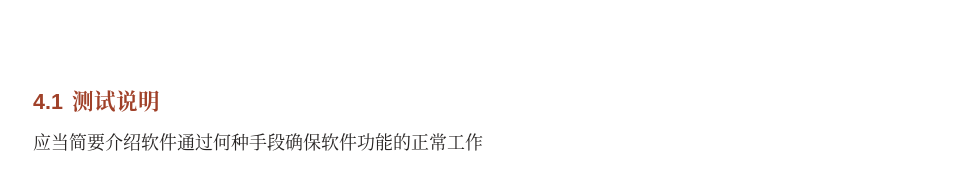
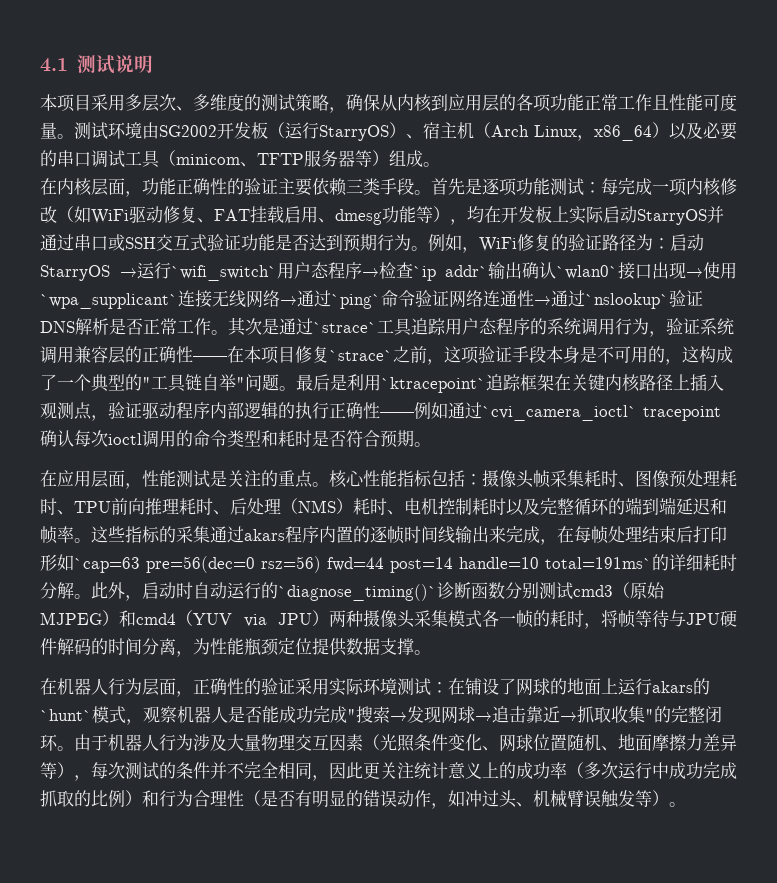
- 应当简要介绍软件通过何种手段确保软件功能的正常工作
+ 本项目采用多层次、多维度的测试策略，确保从内核到应用层的各项功能正常工作且性能可度量。测试环境由SG2002开发板（运行StarryOS）、宿主机（Arch Linux，x86_64）以及必要的串口调试工具（minicom、TFTP服务器等）组成。
+ 在内核层面，功能正确性的验证主要依赖三类手段。首先是逐项功能测试：每完成一项内核修改（如WiFi驱动修复、FAT挂载启用、dmesg功能等），均在开发板上实际启动StarryOS并通过串口或SSH交互式验证功能是否达到预期行为。例如，WiFi修复的验证路径为：启动StarryOS →运行`wifi_switch`用户态程序→检查`ip addr`输出确认`wlan0`接口出现→使用`wpa_supplicant`连接无线网络→通过`ping`命令验证网络连通性→通过`nslookup`验证DNS解析是否正常工作。其次是通过`strace`工具追踪用户态程序的系统调用行为，验证系统调用兼容层的正确性——在本项目修复`strace`之前，这项验证手段本身是不可用的，这构成了一个典型的"工具链自举"问题。最后是利用`ktracepoint`追踪框架在关键内核路径上插入观测点，验证驱动程序内部逻辑的执行正确性——例如通过`cvi_camera_ioctl` tracepoint确认每次ioctl调用的命令类型和耗时是否符合预期。
+ 在应用层面，性能测试是关注的重点。核心性能指标包括：摄像头帧采集耗时、图像预处理耗时、TPU前向推理耗时、后处理（NMS）耗时、电机控制耗时以及完整循环的端到端延迟和帧率。这些指标的采集通过akars程序内置的逐帧时间线输出来完成，在每帧处理结束后打印形如`cap=63 pre=56(dec=0 rsz=56) fwd=44 post=14 handle=10 total=191ms`的详细耗时分解。此外，启动时自动运行的`diagnose_timing()`诊断函数分别测试cmd3（原始MJPEG）和cmd4（YUV via JPU）两种摄像头采集模式各一帧的耗时，将帧等待与JPU硬件解码的时间分离，为性能瓶颈定位提供数据支撑。
+ 在机器人行为层面，正确性的验证采用实际环境测试：在铺设了网球的地面上运行akars的`hunt`模式，观察机器人是否能成功完成"搜索→发现网球→追击靠近→抓取收集"的完整闭环。由于机器人行为涉及大量物理交互因素（光照条件变化、网球位置随机、地面摩擦力差异等），每次测试的条件并不完全相同，因此更关注统计意义上的成功率（多次运行中成功完成抓取的比例）和行为合理性（是否有明显的错误动作，如冲过头、机械臂误触发等）。

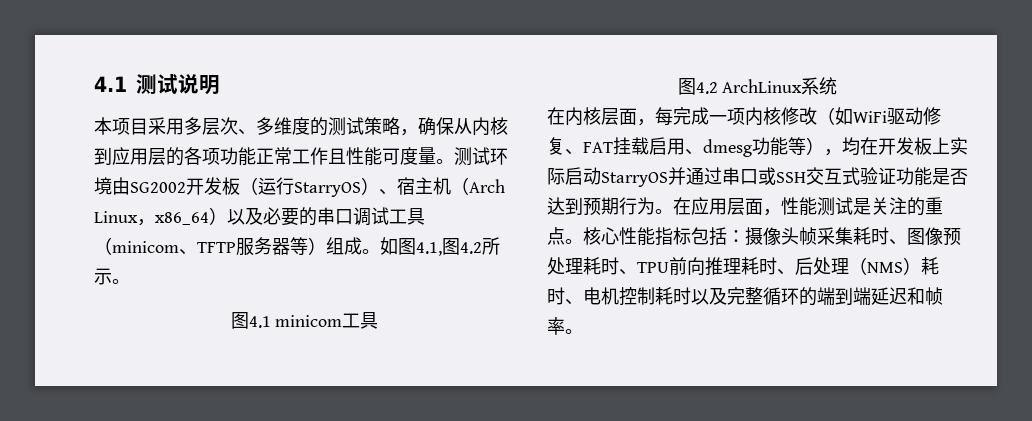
- 测试环境由SG2002开发板（运行StarryOS）、宿主机（Arch Linux，x86_64）以及必要的串口调试工具（minicom、TFTP服务器等）组成。
- 在内核层面，功能正确性的验证主要依赖三类手段。首先是逐项功能测试：每完成一项内核修改（如WiFi驱动修复、FAT挂载启用、dmesg功能等），均在开发板上实际启动StarryOS并通过串口或SSH交互式验证功能是否达到预期行为。例如，WiFi修复的验证路径为：启动StarryOS →运行`wifi_switch`用户态程序→检查`ip addr`输出确认`wlan0`接口出现→使用`wpa_supplicant`连接无线网络→通过`ping`命令验证网络连通性→通过`nslookup`验证DNS解析是否正常工作。其次是通过`strace`工具追踪用户态程序的系统调用行为，验证系统调用兼容层的正确性——在本项目修复`strace`之前，这项验证手段本身是不可用的，这构成了一个典型的"工具链自举"问题。最后是利用`ktracepoint`追踪框架在关键内核路径上插入观测点，验证驱动程序内部逻辑的执行正确性——例如通过`cvi_camera_ioctl` tracepoint确认每次ioctl调用的命令类型和耗时是否符合预期。
- 在应用层面，性能测试是关注的重点。
+ 测试环境由SG2002开发板（运行StarryOS）、宿主机（Arch Linux，x86_64）以及必要的串口调试工具（minicom、TFTP服务器等）组成。如图4.1,图4.2所示。
+ 图4.1 minicom工具
+ 图4.2 ArchLinux系统
+ 在内核层面，每完成一项内核修改（如WiFi驱动修复、FAT挂载启用、dmesg功能等），均在开发板上实际启动StarryOS并通过串口或SSH交互式验证功能是否达到预期行为。在应用层面，性能测试是关注的重点。
- 这些指标的采集通过akars程序内置的逐帧时间线输出来完成，在每帧处理结束后打印形如`cap=63 pre=56(dec=0 rsz=56) fwd=44 post=14 handle=10 total=191ms`的详细耗时分解。此外，启动时自动运行的`diagnose_timing()`诊断函数分别测试cmd3（原始MJPEG）和cmd4（YUV via JPU）两种摄像头采集模式各一帧的耗时，将帧等待与JPU硬件解码的时间分离，为性能瓶颈定位提供数据支撑。
- 在机器人行为层面，正确性的验证采用实际环境测试：在铺设了网球的地面上运行akars的`hunt`模式，观察机器人是否能成功完成"搜索→发现网球→追击靠近→抓取收集"的完整闭环。由于机器人行为涉及大量物理交互因素（光照条件变化、网球位置随机、地面摩擦力差异等），每次测试的条件并不完全相同，因此更关注统计意义上的成功率（多次运行中成功完成抓取的比例）和行为合理性（是否有明显的错误动作，如冲过头、机械臂误触发等）。

